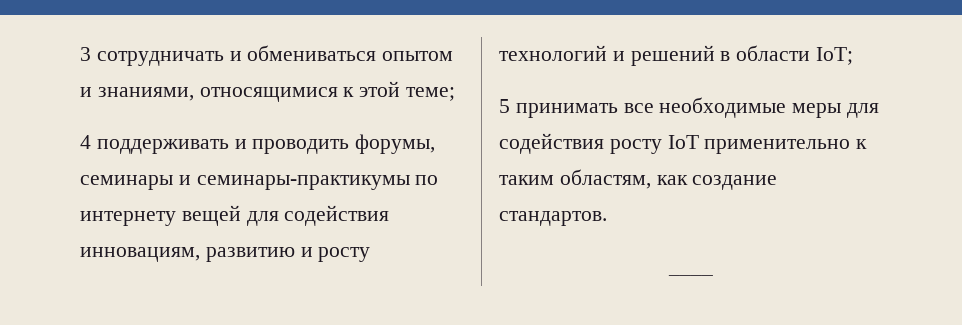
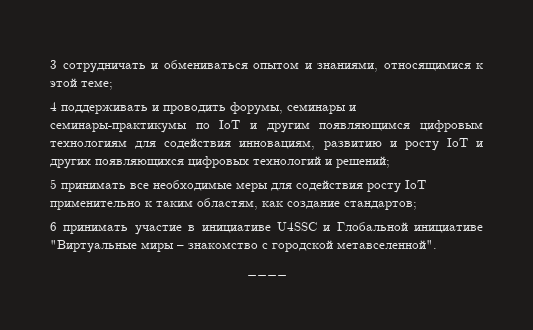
- 4 поддерживать и проводить форумы, семинары и семинары-практикумы по интернету вещей для содействия инновациям, развитию и росту технологий и решений в области IoT;
+ 4 поддерживать и проводить форумы, семинары и семинары-практикумы по IoT и другим появляющимся цифровым технологиям для содействия инновациям, развитию и росту IoT и других появляющихся цифровых технологий и решений;
- 5 принимать все необходимые меры для содействия росту IoT применительно к таким областям, как создание стандартов.
+ 5 принимать все необходимые меры для содействия росту IoT применительно к таким областям, как создание стандартов;
+ 6 принимать участие в инициативе U4SSC и Глобальной инициативе "Виртуальные миры – знакомство с городской метавселенной".

